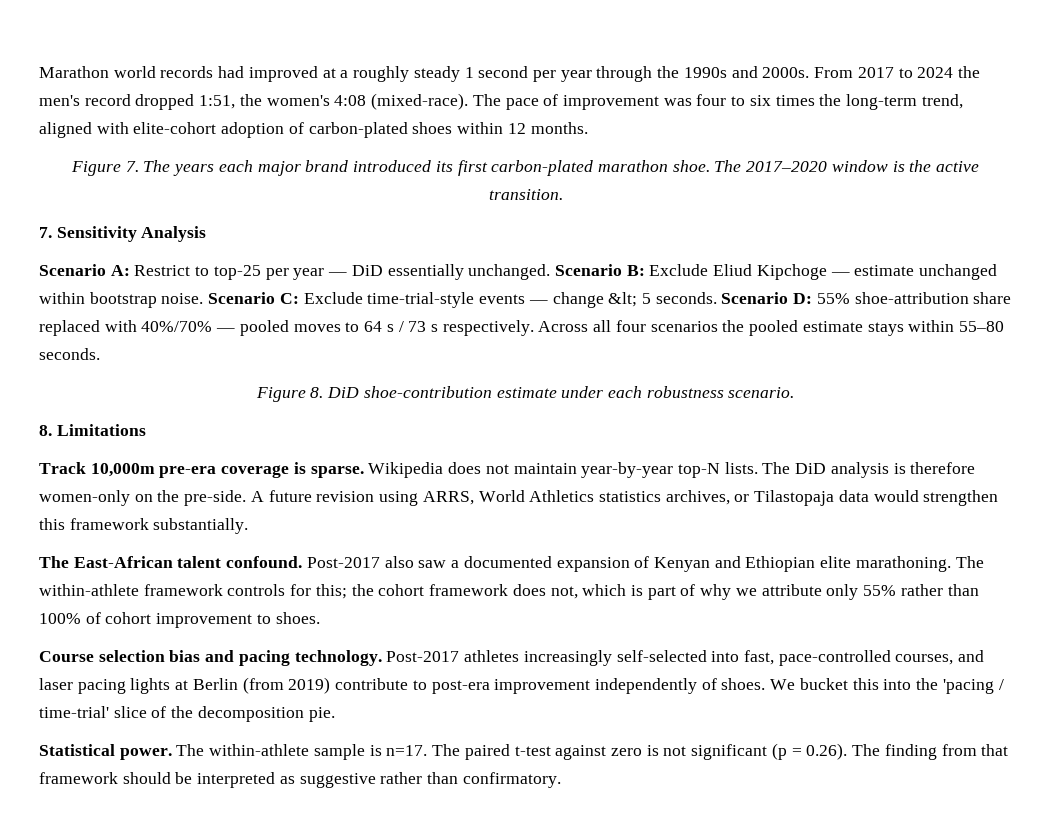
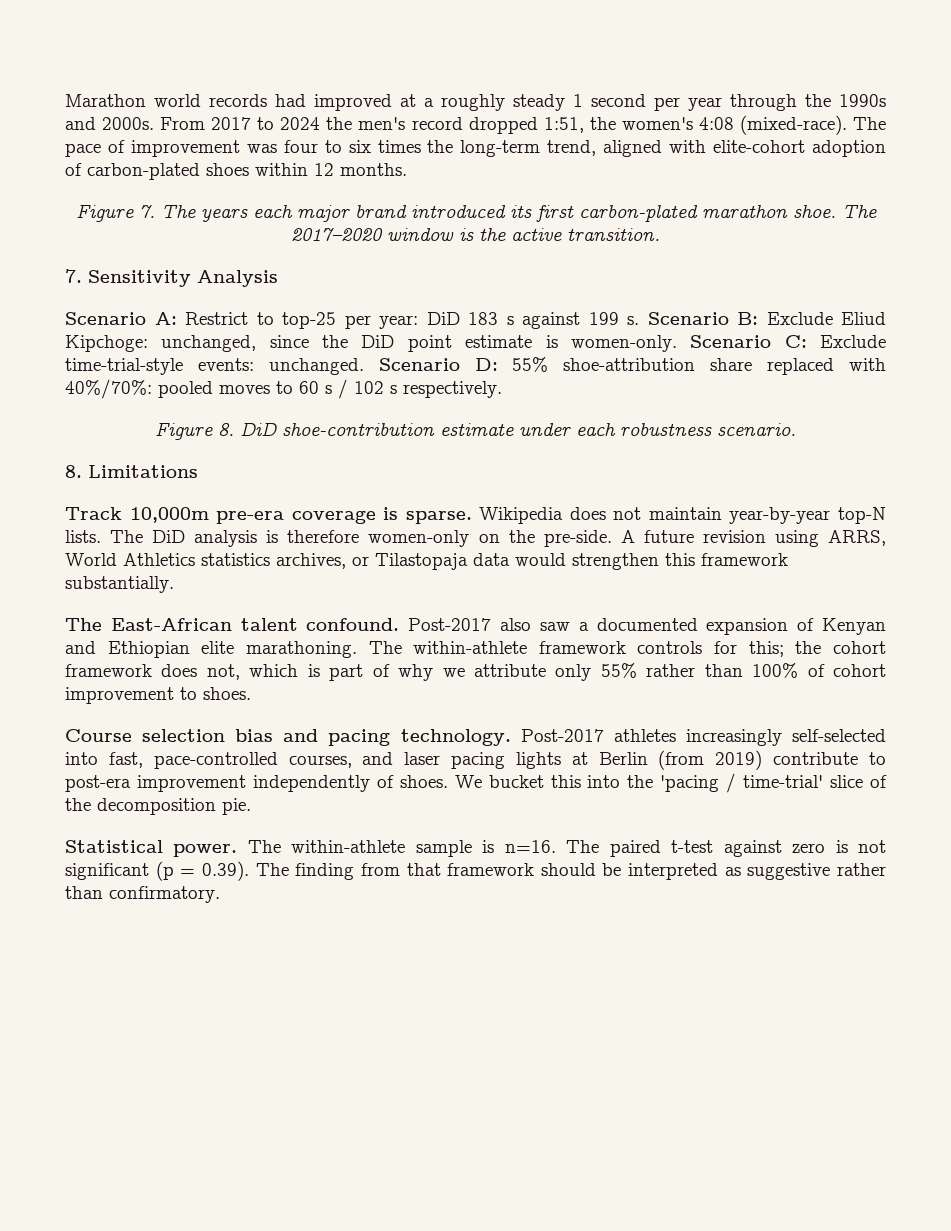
- Scenario A: Restrict to top-25 per year — DiD essentially unchanged. Scenario B: Exclude Eliud Kipchoge — estimate unchanged within bootstrap noise. Scenario C: Exclude time-trial-style events — change &lt; 5 seconds.
+ Scenario A: Restrict to top-25 per year: DiD 183 s against 199 s. Scenario B: Exclude Eliud Kipchoge: unchanged, since the DiD point estimate is women-only. Scenario C: Exclude time-trial-style events: unchanged.
- Scenario D: 55% shoe-attribution share replaced with 40%/70% — pooled moves to 64 s / 73 s respectively. Across all four scenarios the pooled estimate stays within 55–80 seconds.
+ Scenario D: 55% shoe-attribution share replaced with 40%/70%: pooled moves to 60 s / 102 s respectively.
- The within-athlete sample is n=17.
+ The within-athlete sample is n=16.
- The paired t-test against zero is not significant (p = 0.26). The finding from that framework should be interpreted as suggestive rather than confirmatory.
+ The paired t-test against zero is not significant (p = 0.39). The finding from that framework should be interpreted as suggestive rather than confirmatory.

